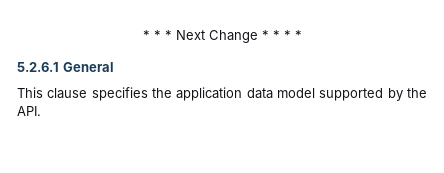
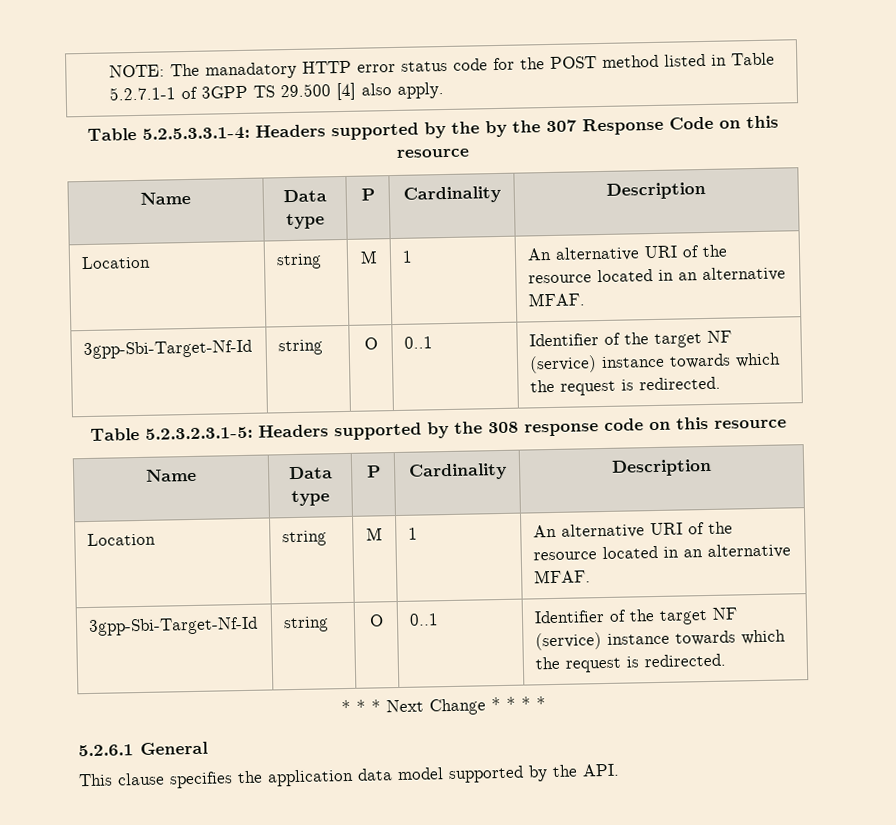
+ NOTE: The manadatory HTTP error status code for the POST method listed in Table 5.2.7.1-1 of 3GPP TS 29.500 [4] also apply.
+ Table 5.2.5.3.3.1-4: Headers supported by the by the 307 Response Code on this resource
+ Name | Data type | P | Cardinality | Description
+ Location | string | M | 1 | An alternative URI of the resource located in an alternative MFAF.
+ 3gpp-Sbi-Target-Nf-Id | string | O | 0..1 | Identifier of the target NF (service) instance towards which the request is redirected.
+ Table 5.2.3.2.3.1-5: Headers supported by the 308 response code on this resource
+ Name | Data type | P | Cardinality | Description
+ Location | string | M | 1 | An alternative URI of the resource located in an alternative MFAF.
+ 3gpp-Sbi-Target-Nf-Id | string | O | 0..1 | Identifier of the target NF (service) instance towards which the request is redirected.

